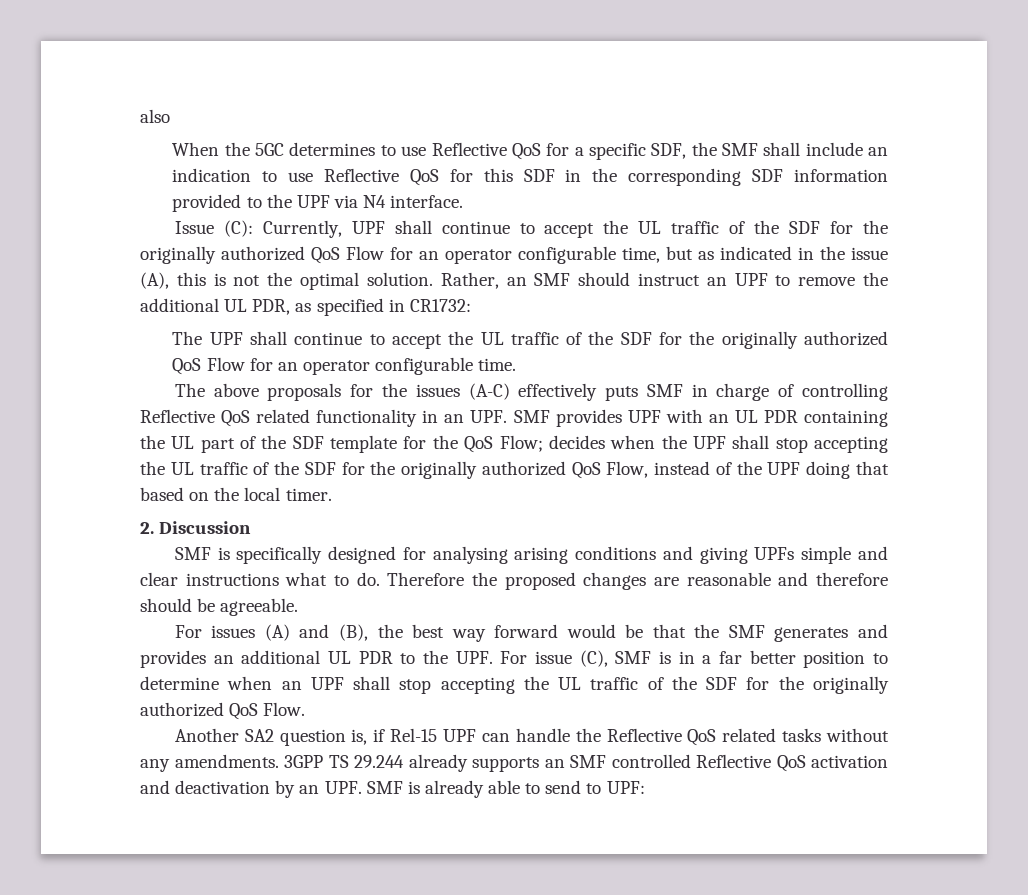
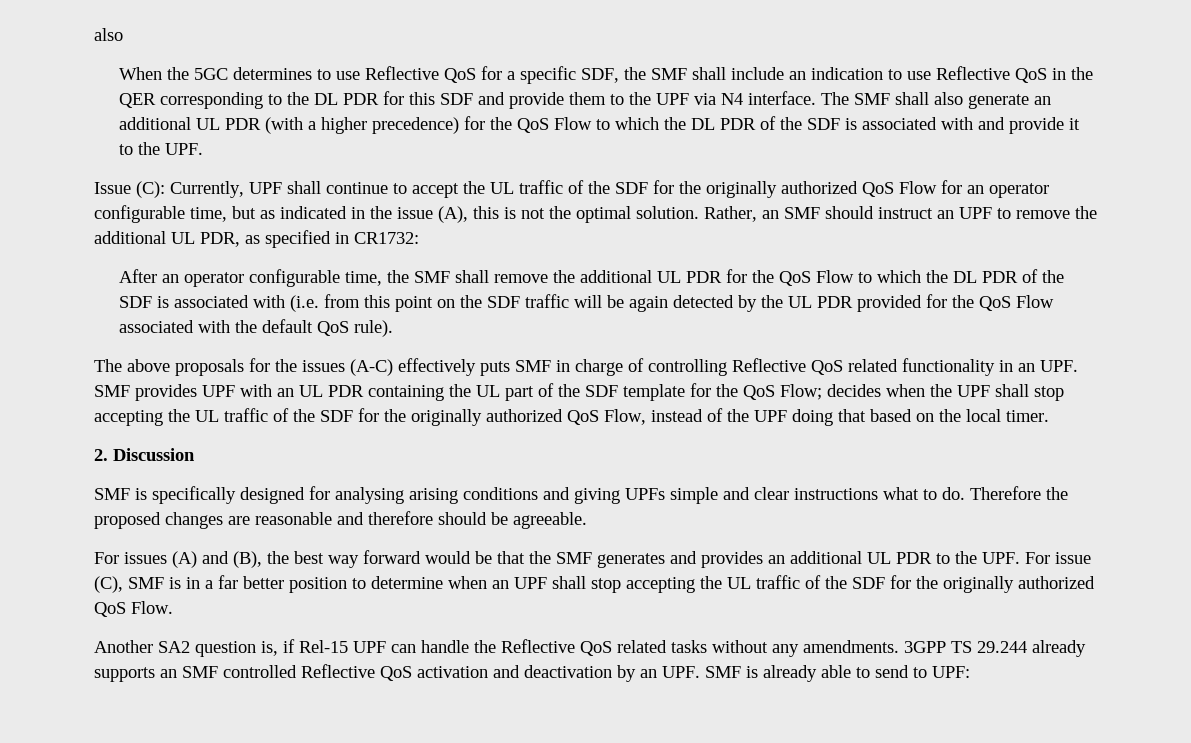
- When the 5GC determines to use Reflective QoS for a specific SDF, the SMF shall include an indication to use Reflective QoS for this SDF in the corresponding SDF information provided to the UPF via N4 interface.
+ When the 5GC determines to use Reflective QoS for a specific SDF, the SMF shall include an indication to use Reflective QoS in the QER corresponding to the DL PDR for this SDF and provide them to the UPF via N4 interface. The SMF shall also generate an additional UL PDR (with a higher precedence) for the QoS Flow to which the DL PDR of the SDF is associated with and provide it to the UPF.
- The UPF shall continue to accept the UL traffic of the SDF for the originally authorized QoS Flow for an operator configurable time.
+ After an operator configurable time, the SMF shall remove the additional UL PDR for the QoS Flow to which the DL PDR of the SDF is associated with (i.e. from this point on the SDF traffic will be again detected by the UL PDR provided for the QoS Flow associated with the default QoS rule).

